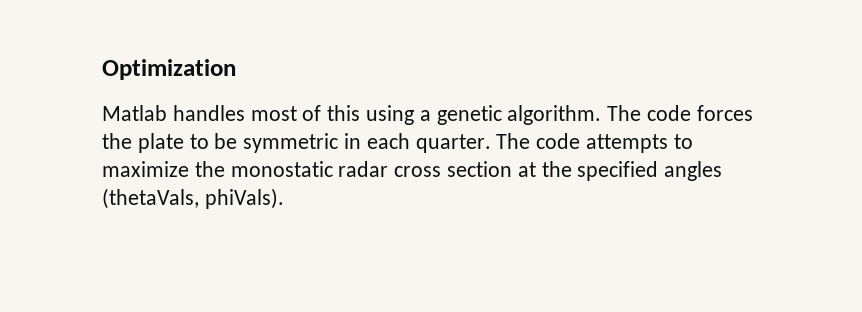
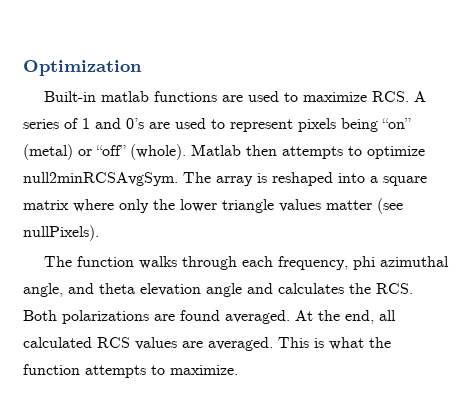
- Matlab handles most of this using a genetic algorithm. The code forces the plate to be symmetric in each quarter. The code attempts to maximize the monostatic radar cross section at the specified angles (thetaVals, phiVals).
+ Built-in matlab functions are used to maximize RCS. A series of 1 and 0’s are used to represent pixels being “on” (metal) or “off” (whole). Matlab then attempts to optimize null2minRCSAvgSym. The array is reshaped into a square matrix where only the lower triangle values matter (see nullPixels).
+ The function walks through each frequency, phi azimuthal angle, and theta elevation angle and calculates the RCS. Both polarizations are found averaged. At the end, all calculated RCS values are averaged. This is what the function attempts to maximize.

